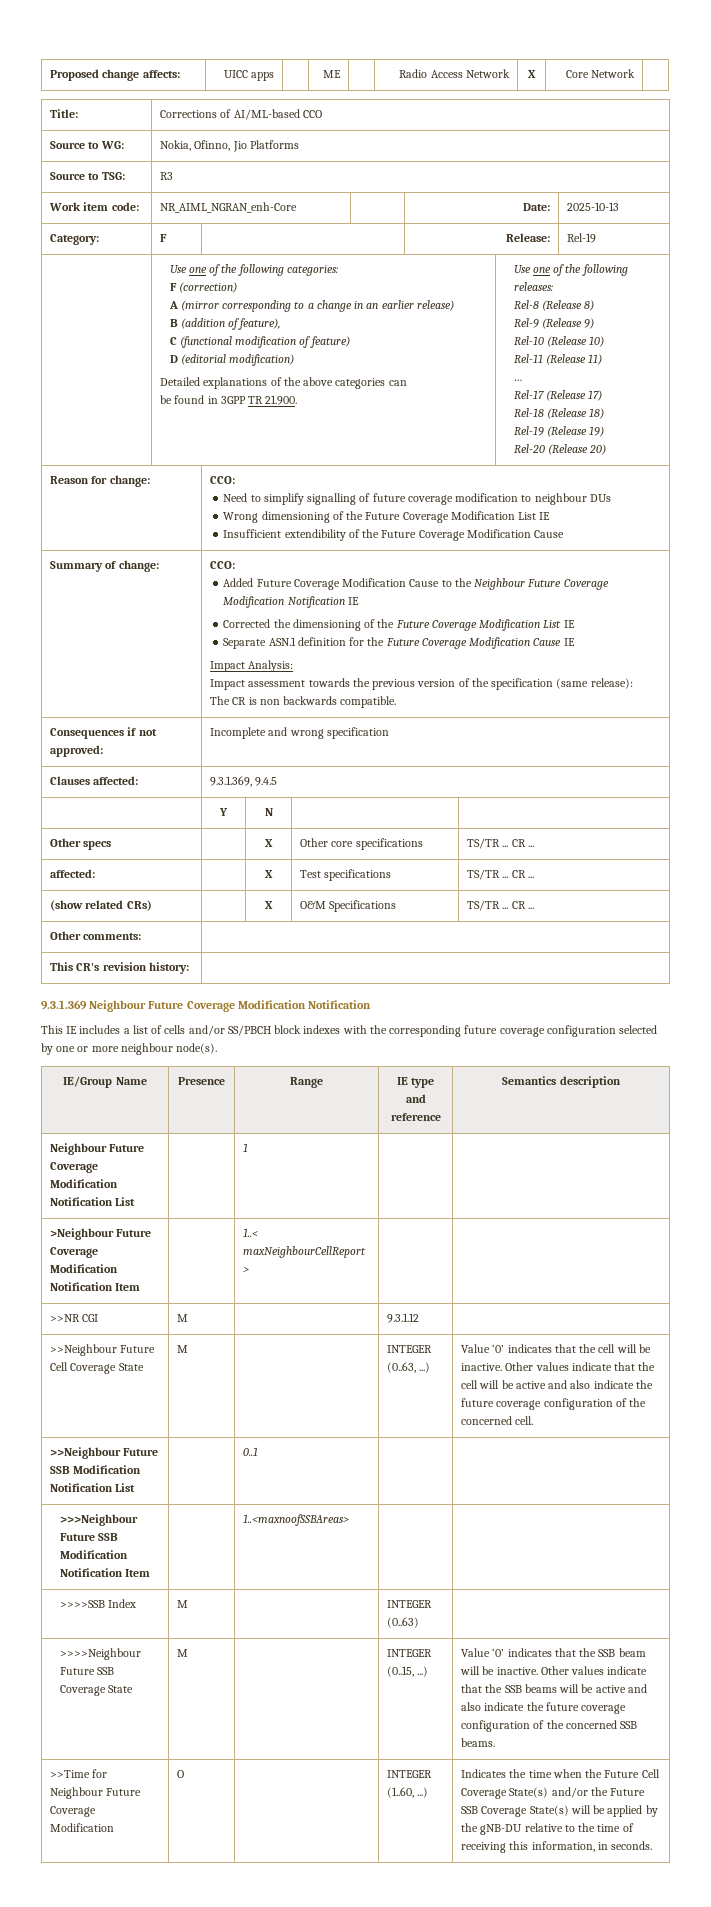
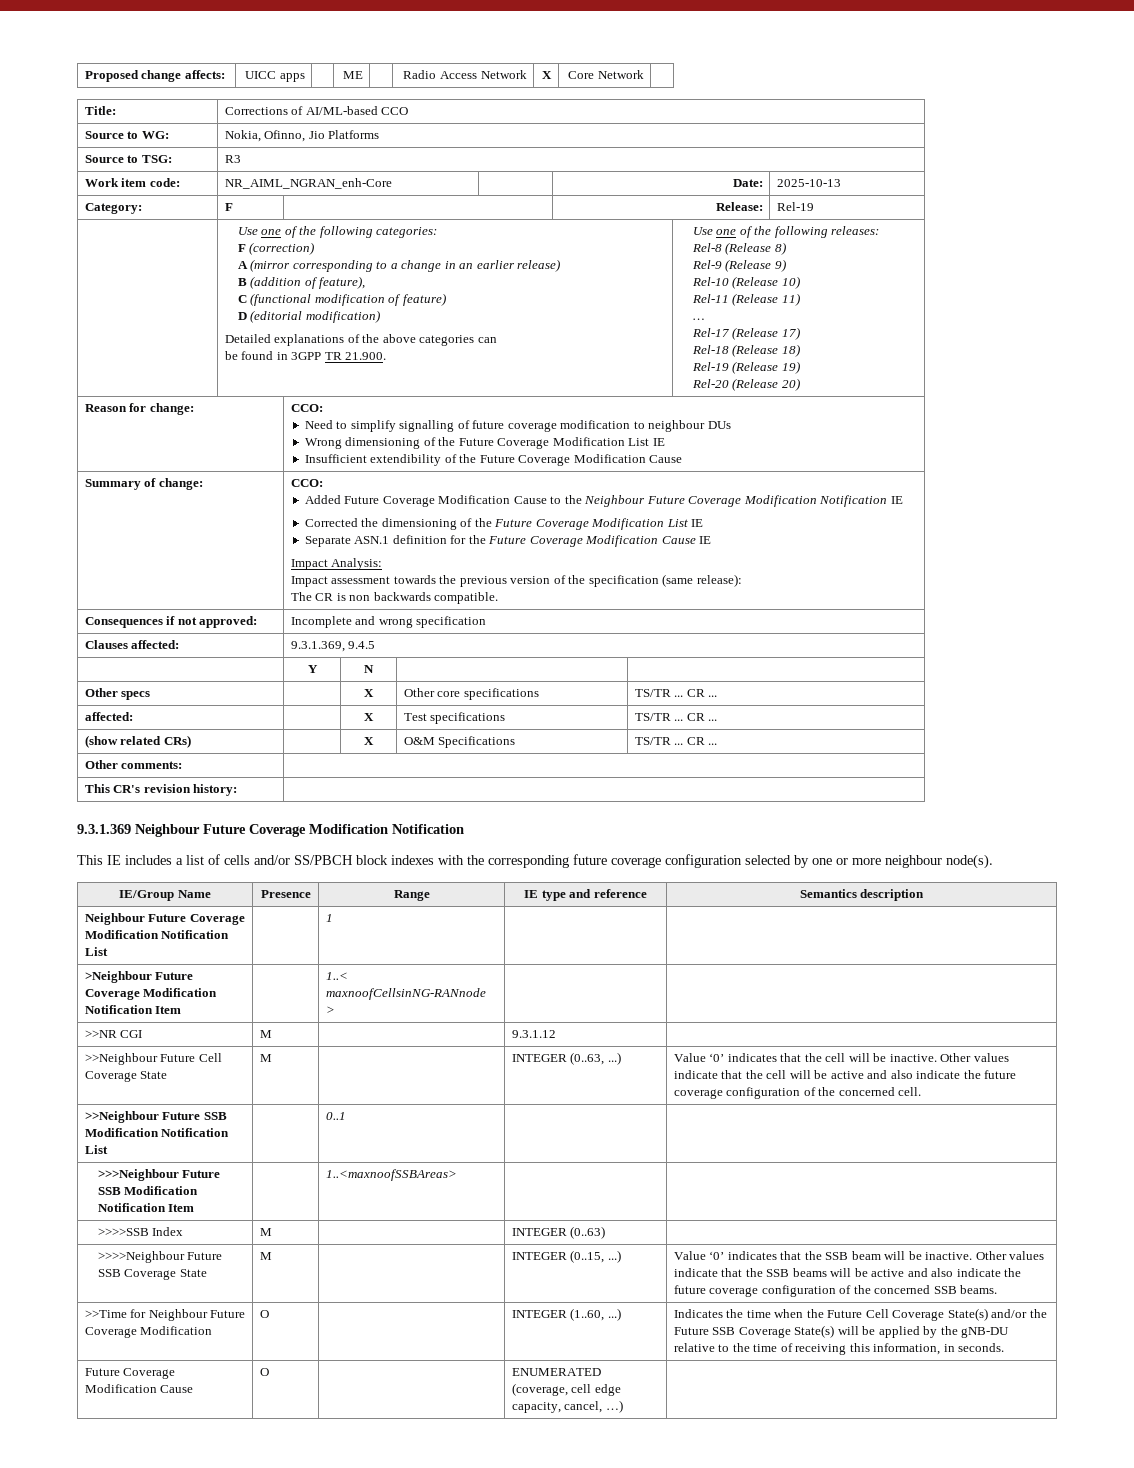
- >Neighbour Future Coverage Modification Notification Item | | 1..< maxNeighbourCellReport > | |
+ >Neighbour Future Coverage Modification Notification Item | | 1..< maxnoofCellsinNG-RANnode > | |
+ Future Coverage Modification Cause | O | | ENUMERATED (coverage, cell edge capacity, cancel, …) |

